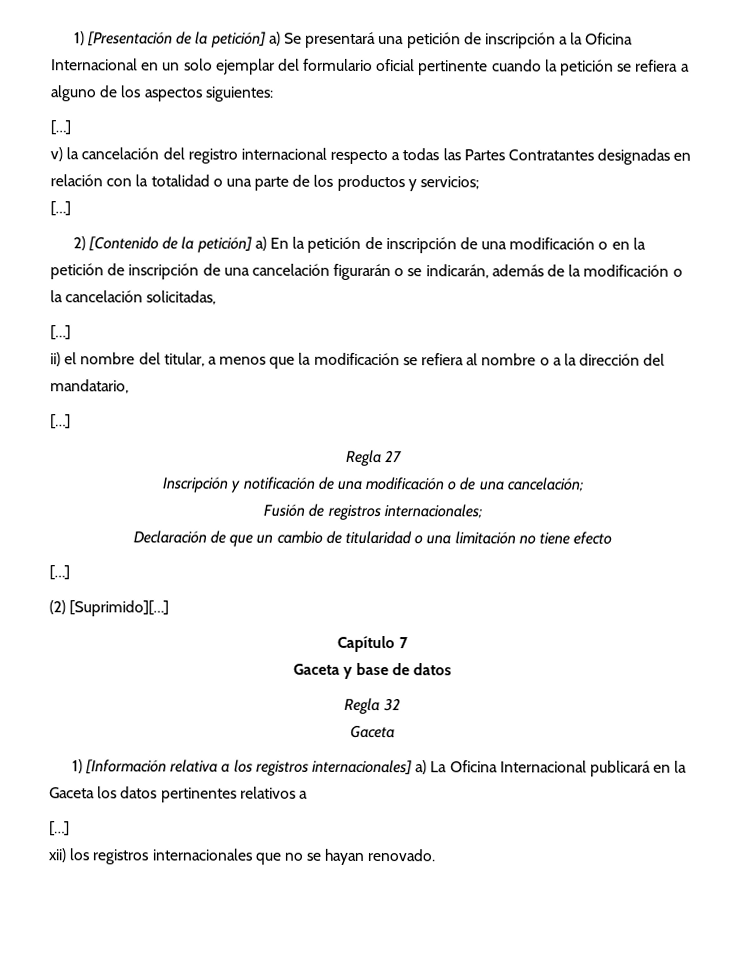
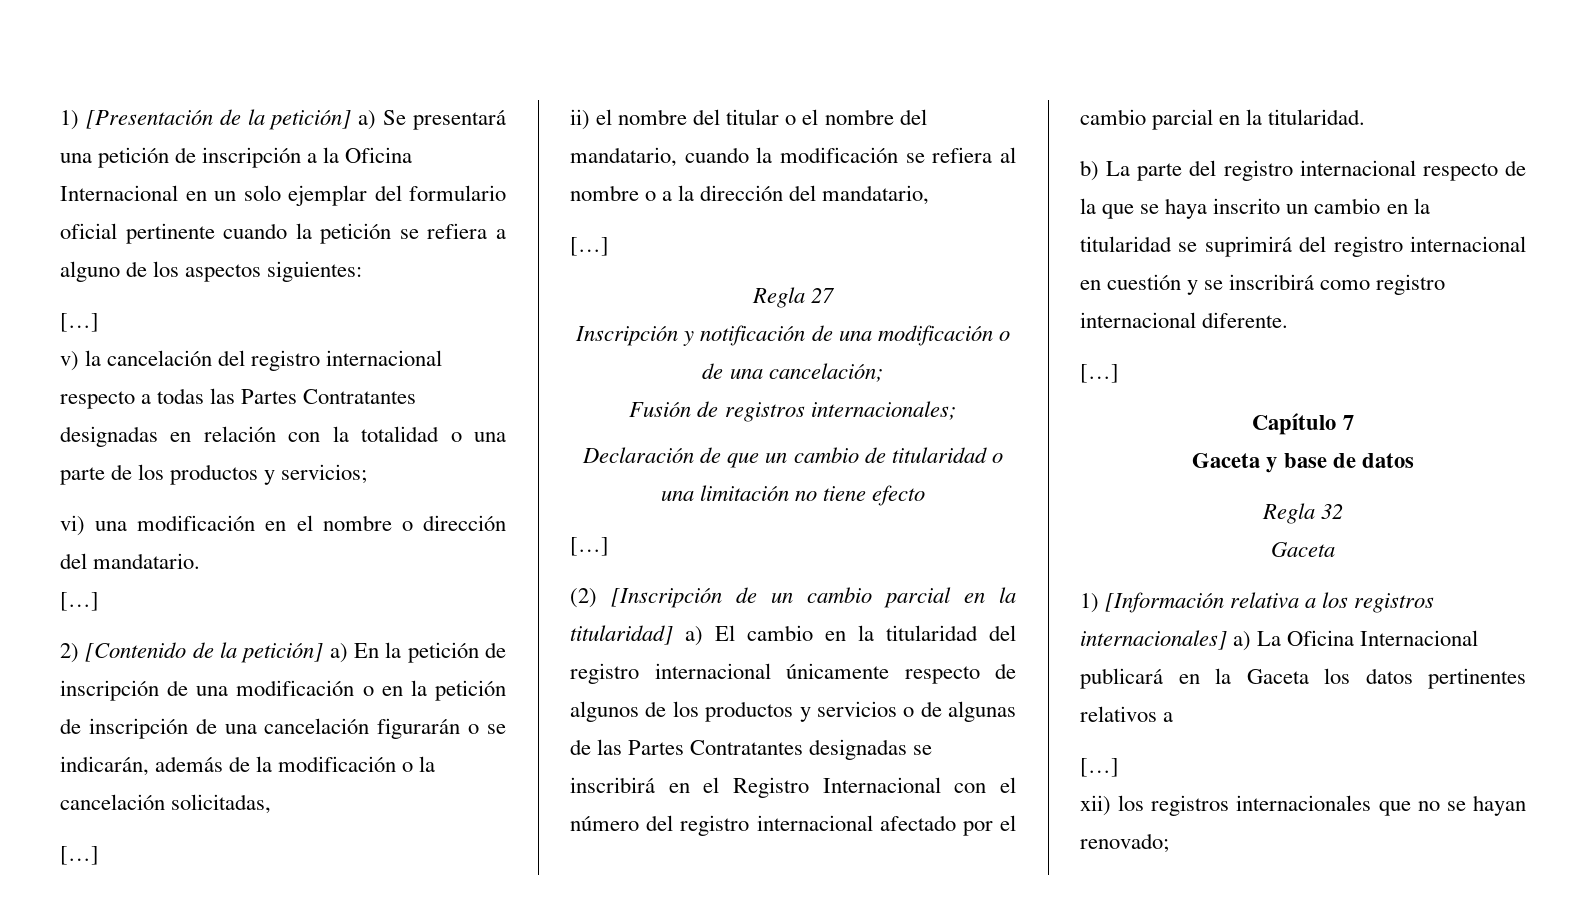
+ vi) una modificación en el nombre o dirección del mandatario.
- ii) el nombre del titular, a menos que la modificación se refiera al nombre o a la dirección del mandatario,
+ ii) el nombre del titular o el nombre del mandatario, cuando la modificación se refiera al nombre o a la dirección del mandatario,
- (2) [Suprimido][…]
+ (2) [Inscripción de un cambio parcial en la titularidad] a) El cambio en la titularidad del registro internacional únicamente respecto de algunos de los productos y servicios o de algunas de las Partes Contratantes designadas se inscribirá en el Registro Internacional con el número del registro internacional afectado por el cambio parcial en la titularidad.
+ b) La parte del registro internacional respecto de la que se haya inscrito un cambio en la titularidad se suprimirá del registro internacional en cuestión y se inscribirá como registro internacional diferente.
+ […]
- xii) los registros internacionales que no se hayan renovado.
+ xii) los registros internacionales que no se hayan renovado;

